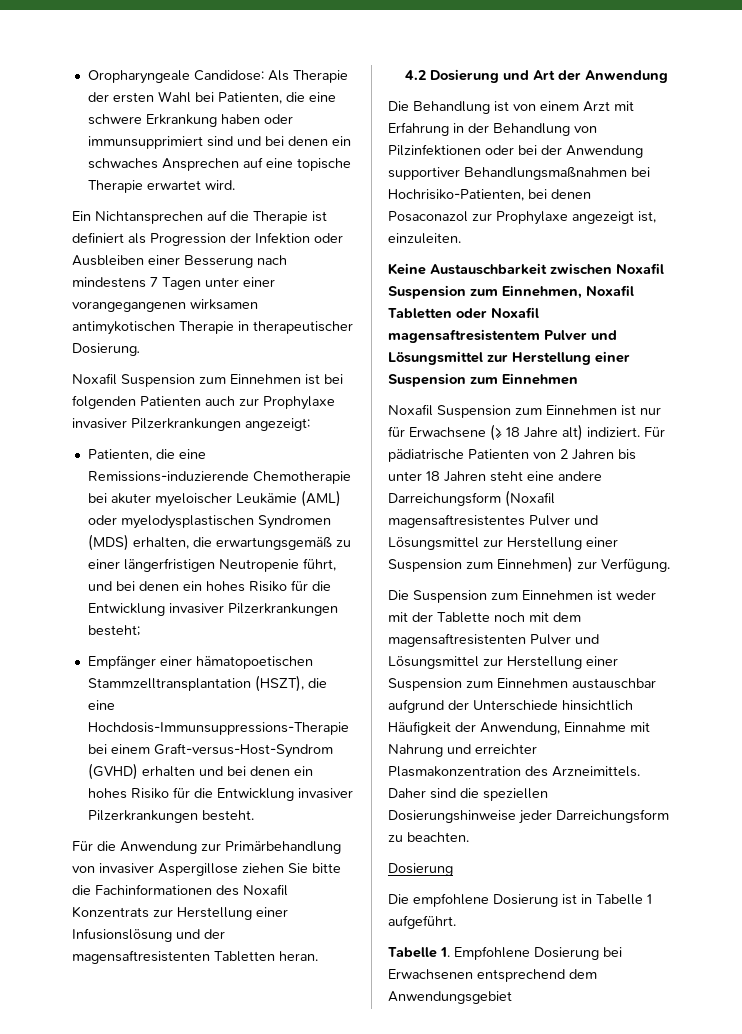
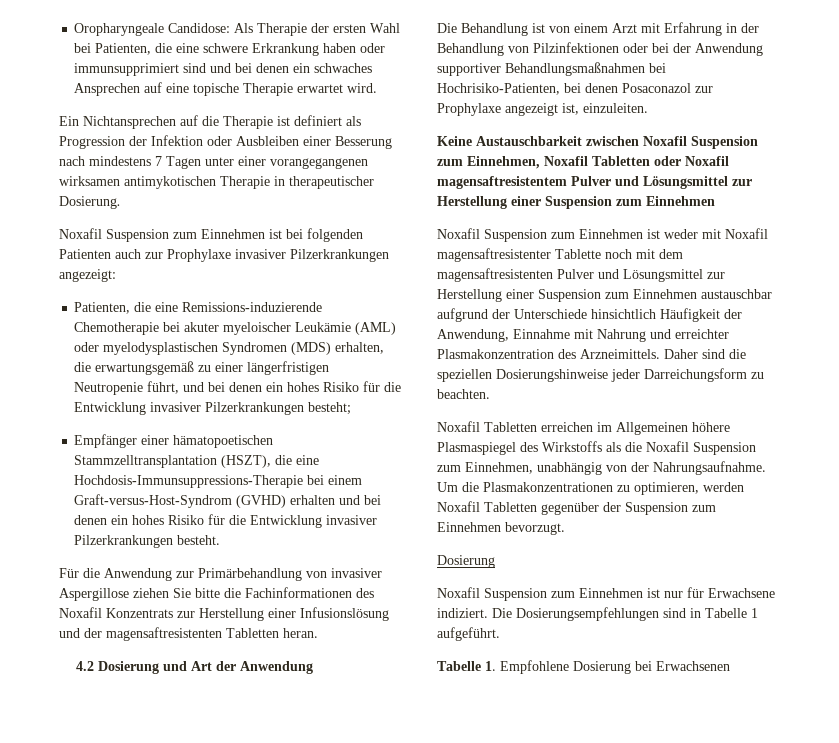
- Noxafil Suspension zum Einnehmen ist nur für Erwachsene (≥ 18 Jahre alt) indiziert. Für pädiatrische Patienten von 2 Jahren bis unter 18 Jahren steht eine andere Darreichungsform (Noxafil magensaftresistentes Pulver und Lösungsmittel zur Herstellung einer Suspension zum Einnehmen) zur Verfügung.
- Die Suspension zum Einnehmen ist weder mit der Tablette noch mit dem magensaftresistenten Pulver und Lösungsmittel zur Herstellung einer Suspension zum Einnehmen austauschbar aufgrund der Unterschiede hinsichtlich Häufigkeit der Anwendung, Einnahme mit Nahrung und erreichter Plasmakonzentration des Arzneimittels.
+ Noxafil Suspension zum Einnehmen ist weder mit Noxafil magensaftresistenter Tablette noch mit dem magensaftresistenten Pulver und Lösungsmittel zur Herstellung einer Suspension zum Einnehmen austauschbar aufgrund der Unterschiede hinsichtlich Häufigkeit der Anwendung, Einnahme mit Nahrung und erreichter Plasmakonzentration des Arzneimittels.
  Daher sind die speziellen Dosierungshinweise jeder Darreichungsform zu beachten.
+ Noxafil Tabletten erreichen im Allgemeinen höhere Plasmaspiegel des Wirkstoffs als die Noxafil Suspension zum Einnehmen, unabhängig von der Nahrungsaufnahme. Um die Plasmakonzentrationen zu optimieren, werden Noxafil Tabletten gegenüber der Suspension zum Einnehmen bevorzugt.
  Dosierung
- Die empfohlene Dosierung ist in Tabelle 1 aufgeführt.
+ Noxafil Suspension zum Einnehmen ist nur für Erwachsene indiziert. Die Dosierungsempfehlungen sind in Tabelle 1 aufgeführt.
- Tabelle 1. Empfohlene Dosierung bei Erwachsenen entsprechend dem Anwendungsgebiet
+ Tabelle 1. Empfohlene Dosierung bei Erwachsenen

